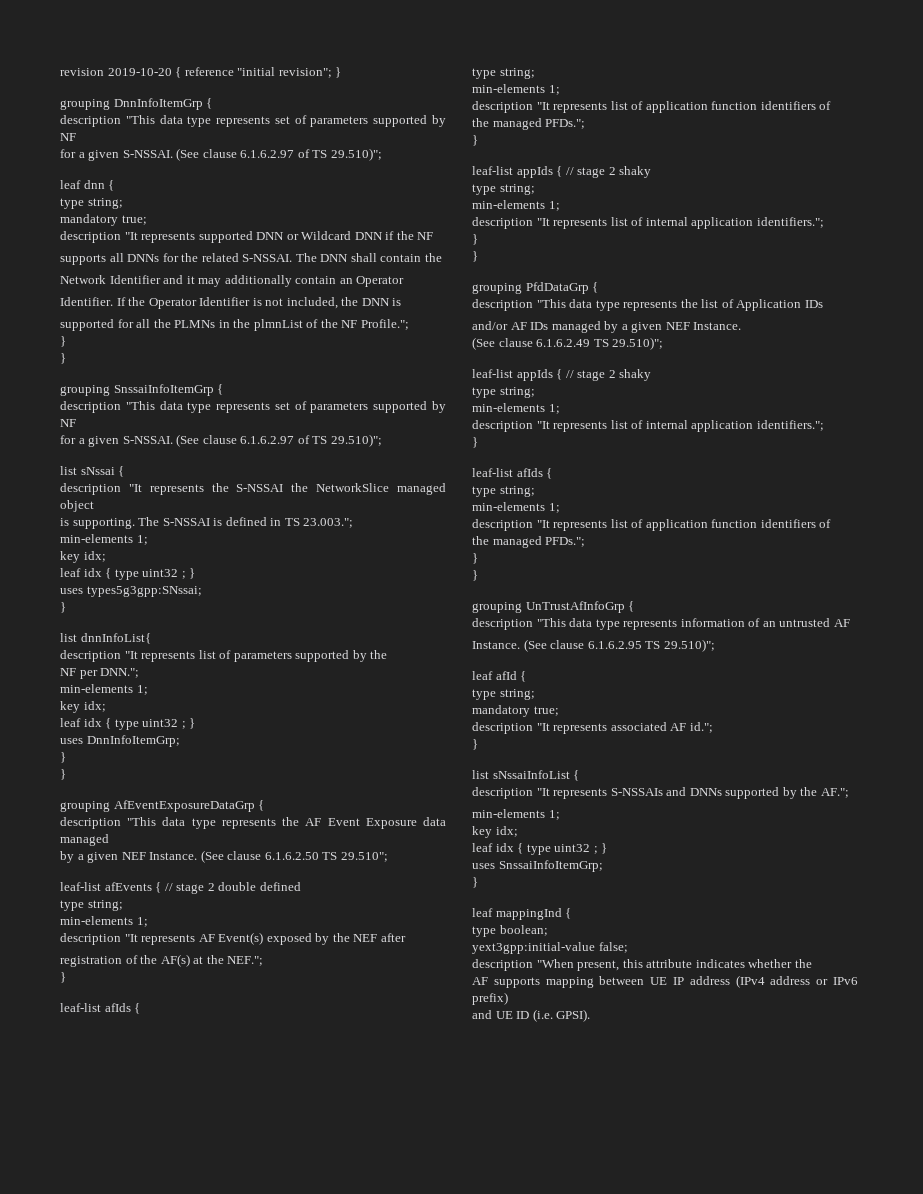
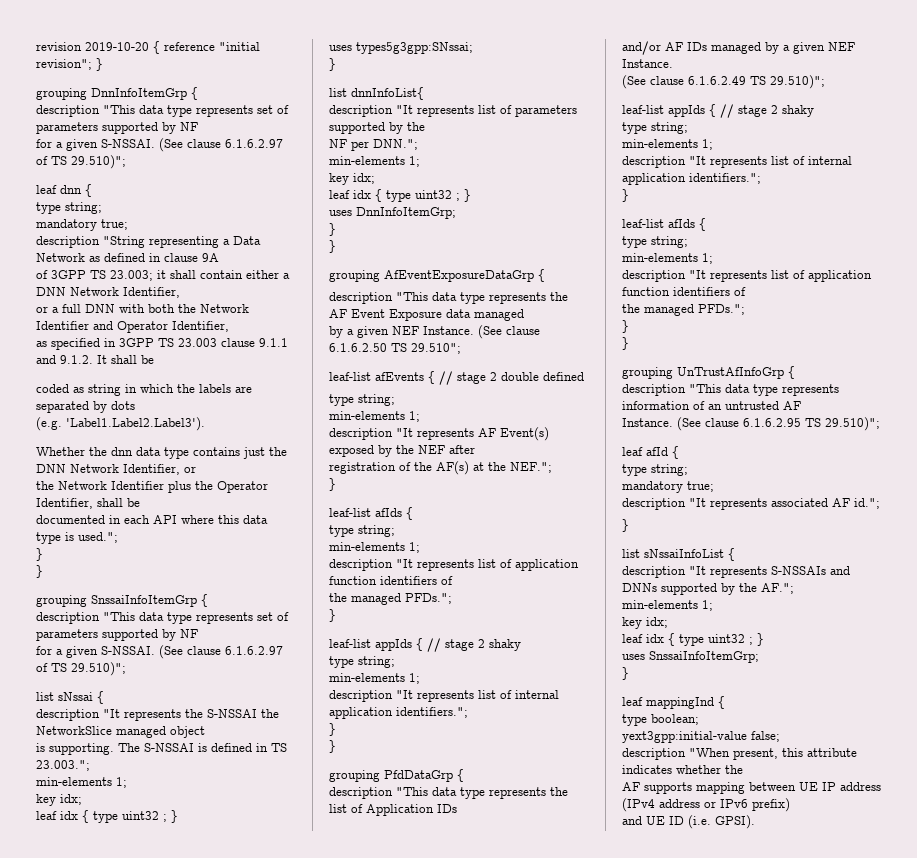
- description "It represents supported DNN or Wildcard DNN if the NF
- supports all DNNs for the related S-NSSAI. The DNN shall contain the
- Network Identifier and it may additionally contain an Operator
- Identifier. If the Operator Identifier is not included, the DNN is
- supported for all the PLMNs in the plmnList of the NF Profile.";
+ description "String representing a Data Network as defined in clause 9A
+ of 3GPP TS 23.003; it shall contain either a DNN Network Identifier,
+ or a full DNN with both the Network Identifier and Operator Identifier,
+ as specified in 3GPP TS 23.003 clause 9.1.1 and 9.1.2. It shall be
+ coded as string in which the labels are separated by dots
+ (e.g. 'Label1.Label2.Label3').
+ Whether the dnn data type contains just the DNN Network Identifier, or
+ the Network Identifier plus the Operator Identifier, shall be
+ documented in each API where this data type is used.";

